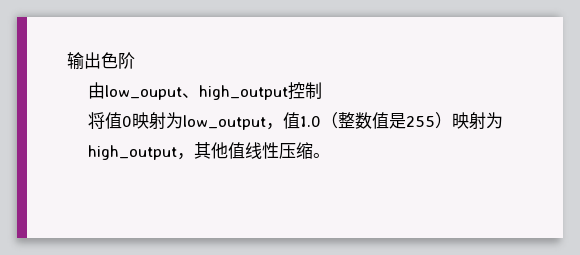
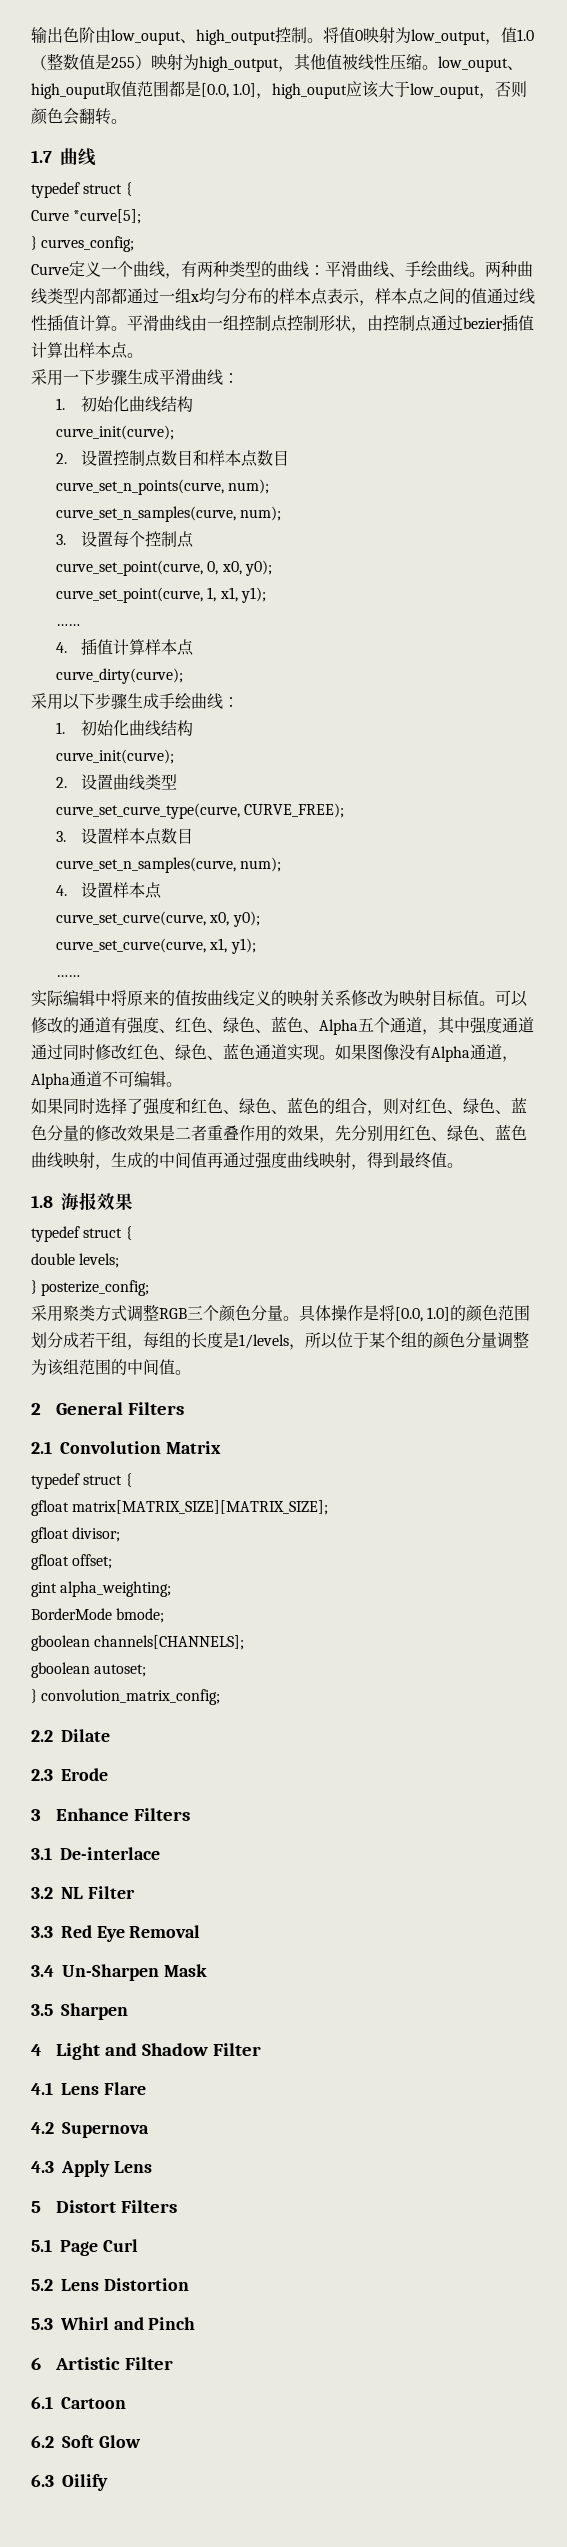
- 输出色阶
- 由low_ouput、high_output控制
- 将值0映射为low_output，值1.0（整数值是255）映射为high_output，其他值线性压缩。
+ 输出色阶由low_ouput、high_output控制。将值0映射为low_output，值1.0（整数值是255）映射为high_output，其他值被线性压缩。low_ouput、high_ouput取值范围都是[0.0, 1.0]，high_ouput应该大于low_ouput，否则颜色会翻转。
+ 1.7曲线
+ typedef struct {
+ Curve *curve[5];
+ } curves_config;
+ Curve定义一个曲线，有两种类型的曲线：平滑曲线、手绘曲线。两种曲线类型内部都通过一组x均匀分布的样本点表示，样本点之间的值通过线性插值计算。平滑曲线由一组控制点控制形状，由控制点通过bezier插值计算出样本点。
+ 采用一下步骤生成平滑曲线：
+ 1.初始化曲线结构
+ curve_init(curve);
+ 2.设置控制点数目和样本点数目
+ curve_set_n_points(curve, num);
+ curve_set_n_samples(curve, num);
+ 3.设置每个控制点
+ curve_set_point(curve, 0, x0, y0);
+ curve_set_point(curve, 1, x1, y1);
+ ……
+ 4.插值计算样本点
+ curve_dirty(curve);
+ 采用以下步骤生成手绘曲线：
+ 1.初始化曲线结构
+ curve_init(curve);
+ 2.设置曲线类型
+ curve_set_curve_type(curve, CURVE_FREE);
+ 3.设置样本点数目
+ curve_set_n_samples(curve, num);
+ 4.设置样本点
+ curve_set_curve(curve, x0, y0);
+ curve_set_curve(curve, x1, y1);
+ ……
+ 实际编辑中将原来的值按曲线定义的映射关系修改为映射目标值。可以修改的通道有强度、红色、绿色、蓝色、Alpha五个通道，其中强度通道通过同时修改红色、绿色、蓝色通道实现。如果图像没有Alpha通道，Alpha通道不可编辑。
+ 如果同时选择了强度和红色、绿色、蓝色的组合，则对红色、绿色、蓝色分量的修改效果是二者重叠作用的效果，先分别用红色、绿色、蓝色曲线映射，生成的中间值再通过强度曲线映射，得到最终值。
+ 1.8海报效果
+ typedef struct {
+ double levels;
+ } posterize_config;
+ 采用聚类方式调整RGB三个颜色分量。具体操作是将[0.0, 1.0]的颜色范围划分成若干组，每组的长度是1/levels，所以位于某个组的颜色分量调整为该组范围的中间值。
+ 2 General Filters
+ 2.1 Convolution Matrix
+ typedef struct {
+ gfloat matrix[MATRIX_SIZE][MATRIX_SIZE];
+ gfloat divisor;
+ gfloat offset;
+ gint alpha_weighting;
+ BorderMode bmode;
+ gboolean channels[CHANNELS];
+ gboolean autoset;
+ } convolution_matrix_config;
+ 2.2 Dilate
+ 2.3 Erode
+ 3 Enhance Filters
+ 3.1 De-interlace
+ 3.2 NL Filter
+ 3.3 Red Eye Removal
+ 3.4 Un-Sharpen Mask
+ 3.5 Sharpen
+ 4 Light and Shadow Filter
+ 4.1 Lens Flare
+ 4.2 Supernova
+ 4.3 Apply Lens
+ 5 Distort Filters
+ 5.1 Page Curl
+ 5.2 Lens Distortion
+ 5.3 Whirl and Pinch
+ 6 Artistic Filter
+ 6.1 Cartoon
+ 6.2 Soft Glow
+ 6.3 Oilify

